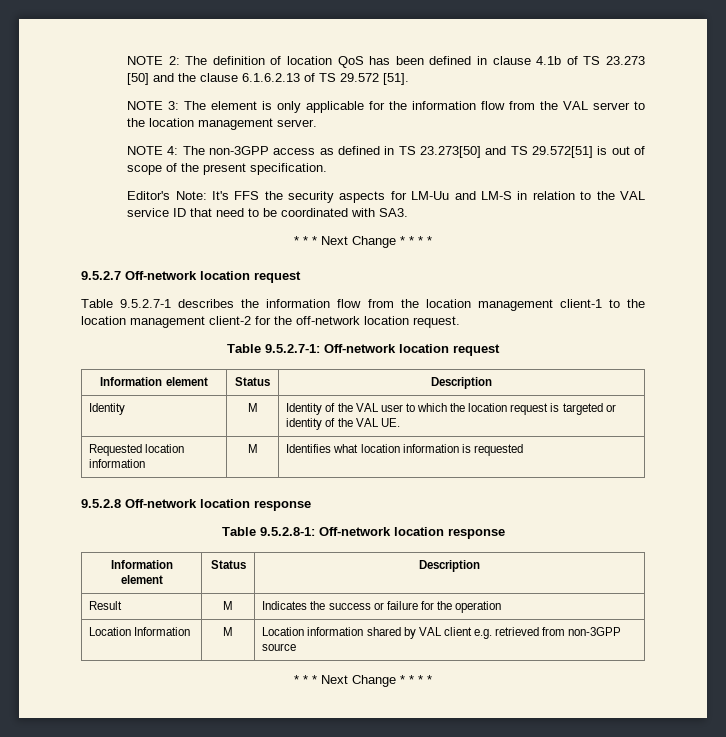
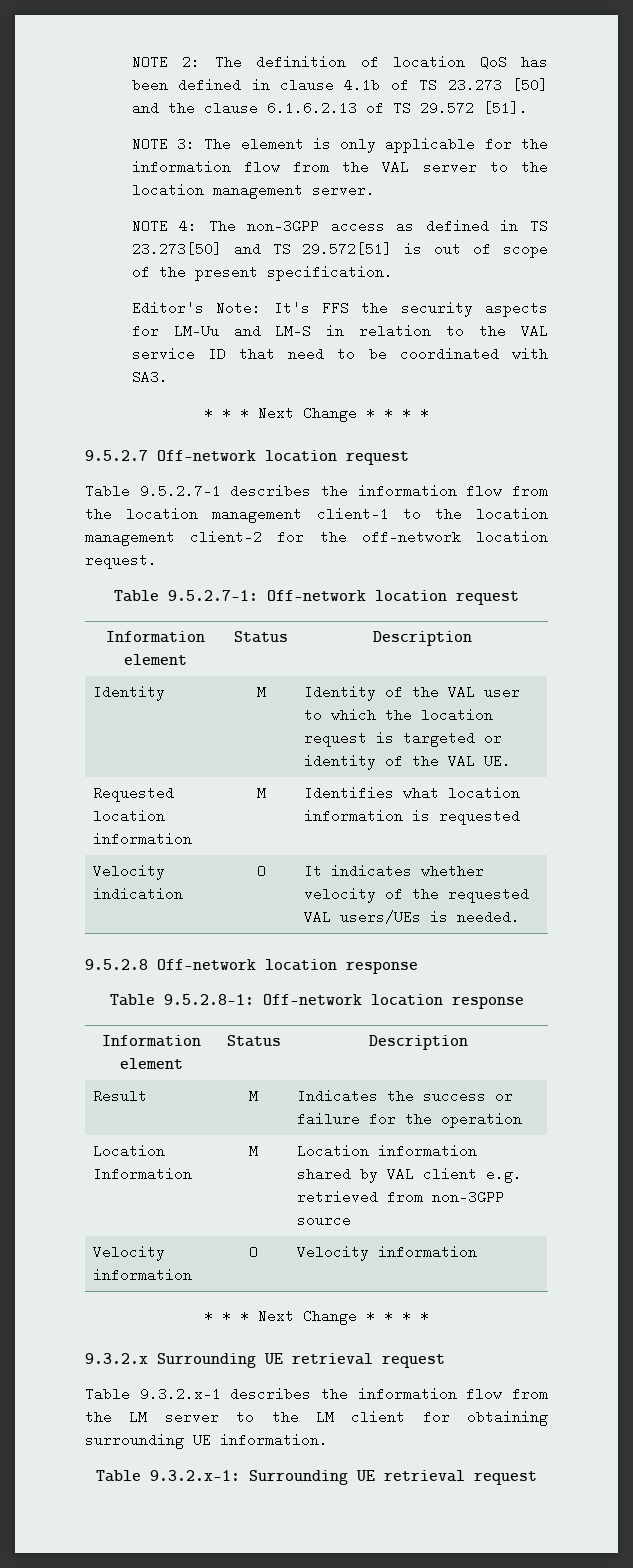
+ Velocity indication | O | It indicates whether velocity of the requested VAL users/UEs is needed.
  Location Information | M | Location information shared by VAL client e.g. retrieved from non-3GPP source
+ Velocity information | O | Velocity information
  * * * Next Change * * * *
+ 9.3.2.x Surrounding UE retrieval request
+ Table 9.3.2.x-1 describes the information flow from the LM server to the LM client for obtaining surrounding UE information.
+ Table 9.3.2.x-1: Surrounding UE retrieval request

